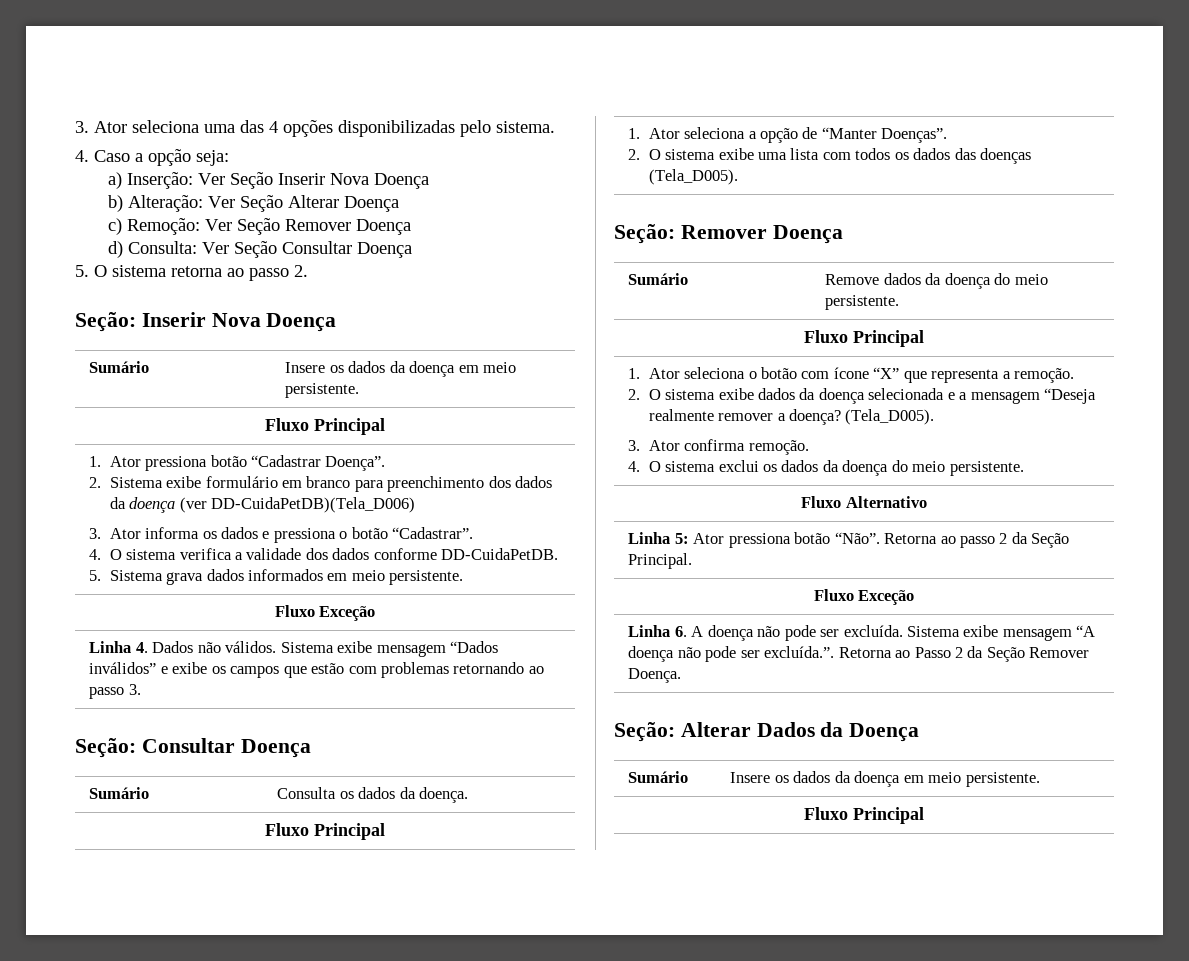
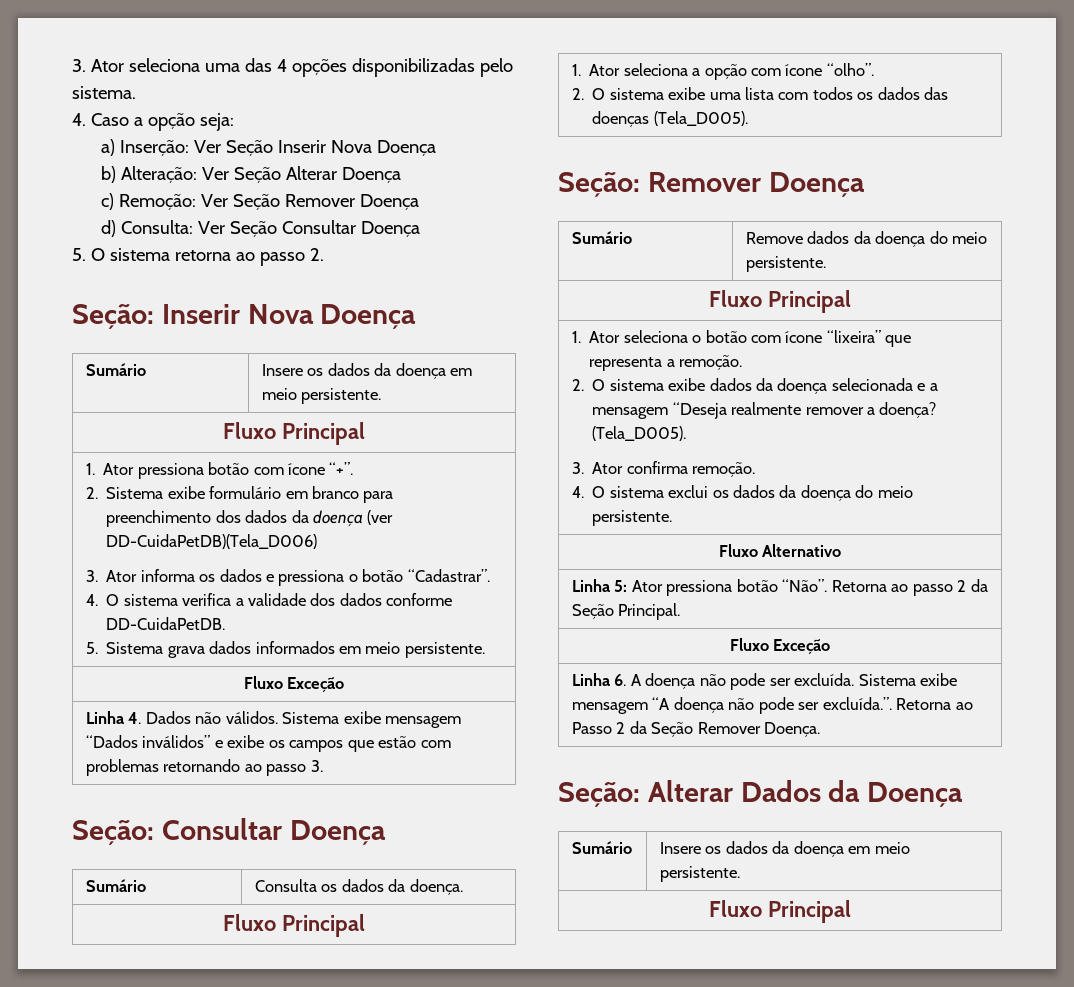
- 1. Ator pressiona botão “Cadastrar Doença”.
+ 1. Ator pressiona botão com ícone “+”.
- 1. Ator seleciona a opção de “Manter Doenças”.
+ 1. Ator seleciona a opção com ícone “olho”.
- 1. Ator seleciona o botão com ícone “X” que representa a remoção.
+ 1. Ator seleciona o botão com ícone “lixeira” que representa a remoção.

